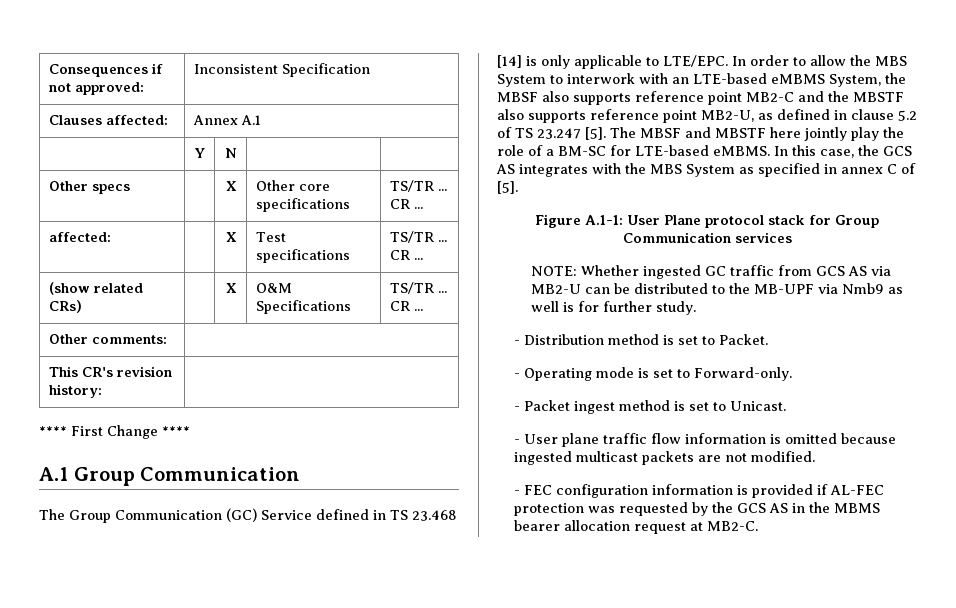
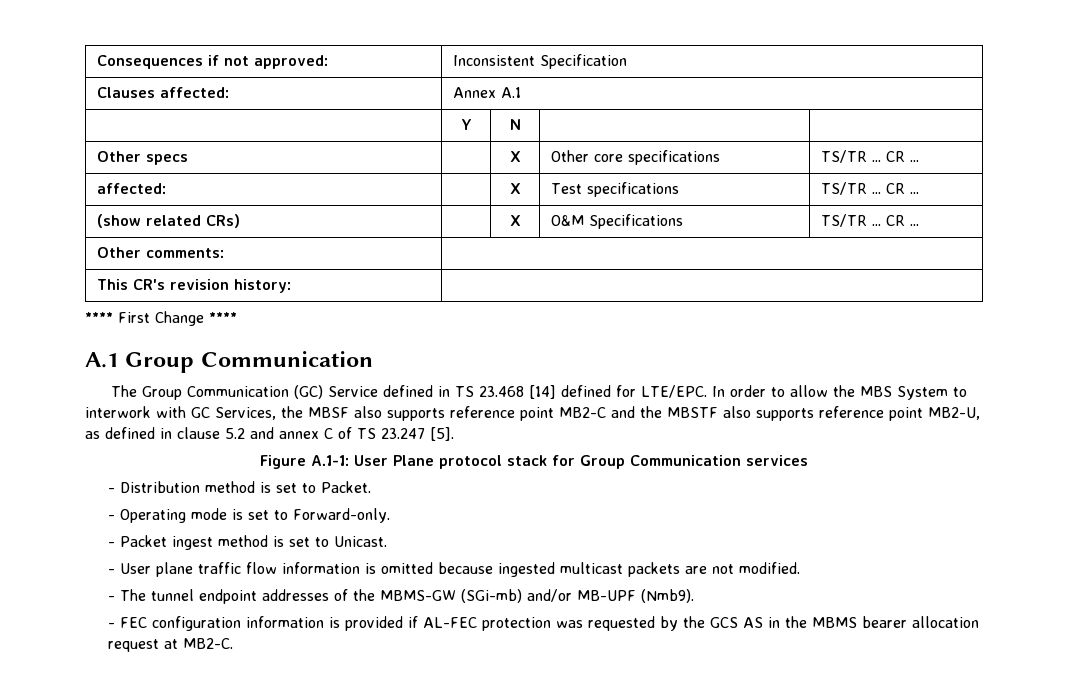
- The Group Communication (GC) Service defined in TS 23.468 [14] is only applicable to LTE/EPC.
+ The Group Communication (GC) Service defined in TS 23.468 [14] defined for LTE/EPC.
- In order to allow the MBS System to interwork with an LTE-based eMBMS System, the MBSF also supports reference point MB2-C and the MBSTF also supports reference point MB2-U, as defined in clause 5.2 of TS 23.247 [5]. The MBSF and MBSTF here jointly play the role of a BM-SC for LTE-based eMBMS. In this case, the GCS AS integrates with the MBS System as specified in annex C of [5].
+ In order to allow the MBS System to interwork with GC Services, the MBSF also supports reference point MB2-C and the MBSTF also supports reference point MB2-U, as defined in clause 5.2 and annex C of TS 23.247 [5].
- NOTE: Whether ingested GC traffic from GCS AS via MB2-U can be distributed to the MB-UPF via Nmb9 as well is for further study.
+ - The tunnel endpoint addresses of the MBMS-GW (SGi-mb) and/or MB-UPF (Nmb9).

